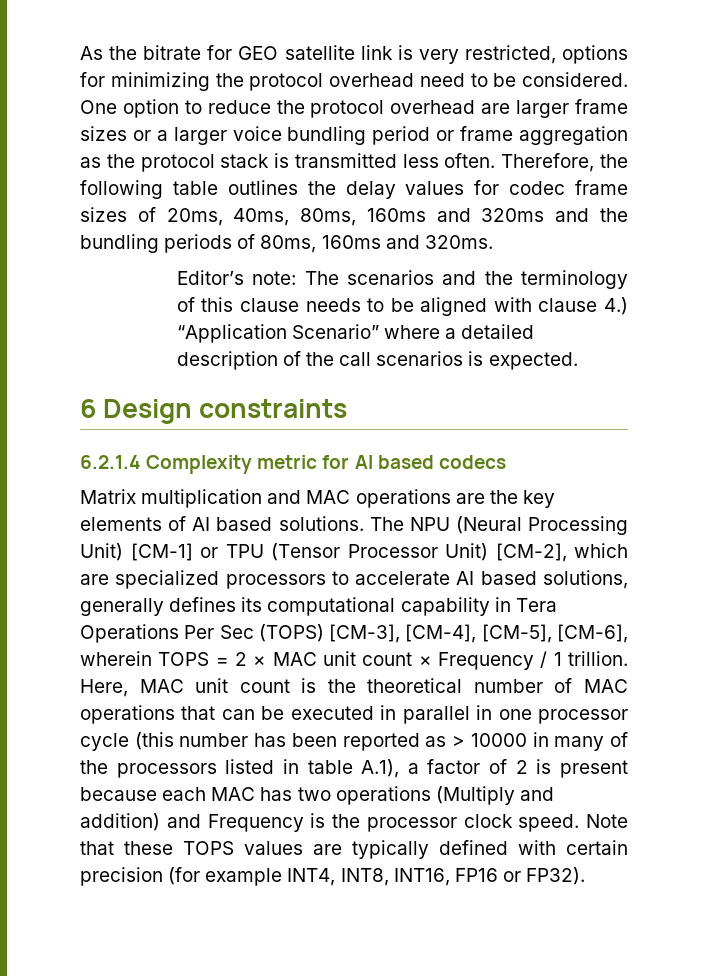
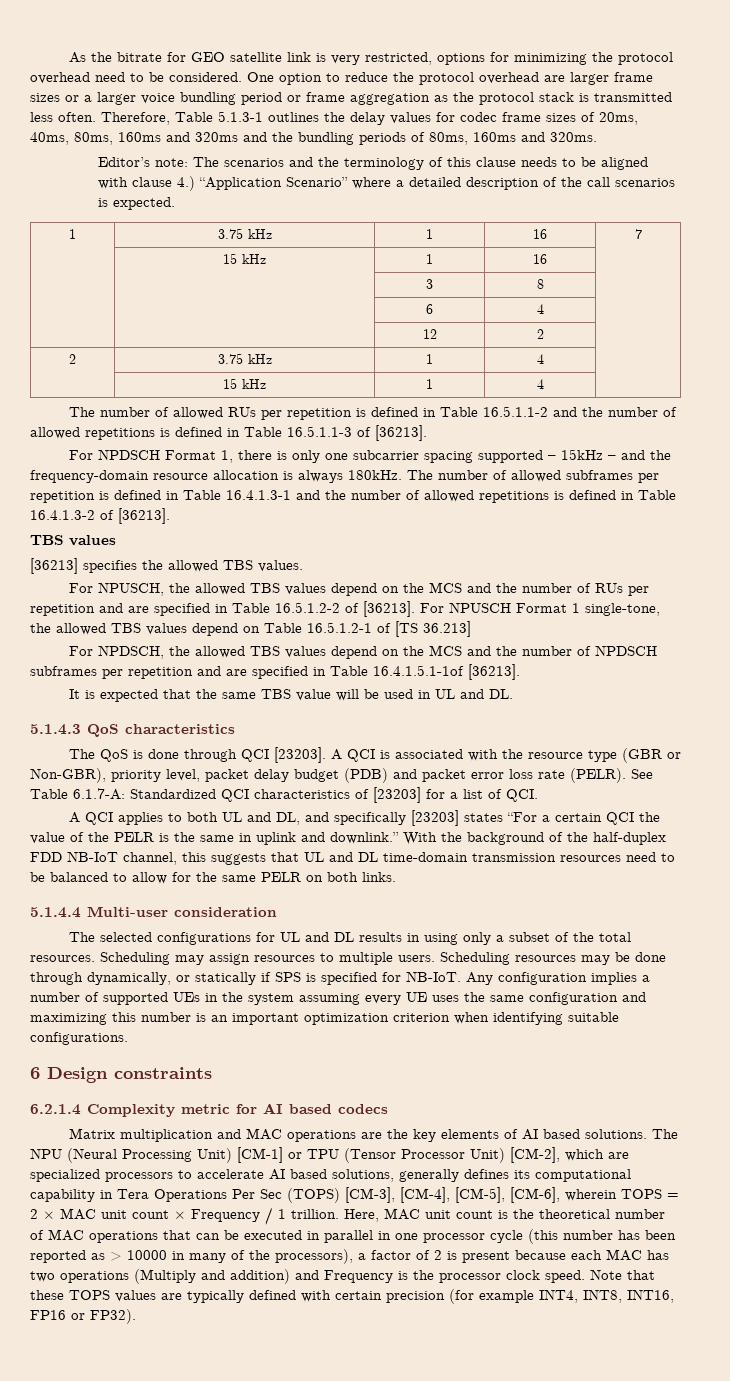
- Therefore, the following table outlines the delay values for codec frame sizes of 20ms, 40ms, 80ms, 160ms and 320ms and the bundling periods of 80ms, 160ms and 320ms.
+ Therefore, Table 5.1.3-1 outlines the delay values for codec frame sizes of 20ms, 40ms, 80ms, 160ms and 320ms and the bundling periods of 80ms, 160ms and 320ms.
+ 1 | 3.75 kHz | 1 | 16 | 7
+ | 15 kHz | 1 | 16 |
+ | | 3 | 8 |
+ | | 6 | 4 |
+ | | 12 | 2 |
+ 2 | 3.75 kHz | 1 | 4 |
+ | 15 kHz | 1 | 4 |
+ The number of allowed RUs per repetition is defined in Table 16.5.1.1-2 and the number of allowed repetitions is defined in Table 16.5.1.1-3 of [36213].
+ For NPDSCH Format 1, there is only one subcarrier spacing supported – 15kHz – and the frequency-domain resource allocation is always 180kHz. The number of allowed subframes per repetition is defined in Table 16.4.1.3-1 and the number of allowed repetitions is defined in Table 16.4.1.3-2 of [36213].
+ TBS values
+ [36213] specifies the allowed TBS values.
+ For NPUSCH, the allowed TBS values depend on the MCS and the number of RUs per repetition and are specified in Table 16.5.1.2-2 of [36213]. For NPUSCH Format 1 single-tone, the allowed TBS values depend on Table 16.5.1.2-1 of [TS 36.213]
+ For NPDSCH, the allowed TBS values depend on the MCS and the number of NPDSCH subframes per repetition and are specified in Table 16.4.1.5.1-1of [36213].
+ It is expected that the same TBS value will be used in UL and DL.
+ 5.1.4.3 QoS characteristics
+ The QoS is done through QCI [23203]. A QCI is associated with the resource type (GBR or Non-GBR), priority level, packet delay budget (PDB) and packet error loss rate (PELR). See Table 6.1.7-A: Standardized QCI characteristics of [23203] for a list of QCI.
+ A QCI applies to both UL and DL, and specifically [23203] states “For a certain QCI the value of the PELR is the same in uplink and downlink.” With the background of the half-duplex FDD NB-IoT channel, this suggests that UL and DL time-domain transmission resources need to be balanced to allow for the same PELR on both links.
+ 5.1.4.4 Multi-user consideration
+ The selected configurations for UL and DL results in using only a subset of the total resources. Scheduling may assign resources to multiple users. Scheduling resources may be done through dynamically, or statically if SPS is specified for NB-IoT. Any configuration implies a number of supported UEs in the system assuming every UE uses the same configuration and maximizing this number is an important optimization criterion when identifying suitable configurations.
- Here, MAC unit count is the theoretical number of MAC operations that can be executed in parallel in one processor cycle (this number has been reported as > 10000 in many of the processors listed in table A.1), a factor of 2 is present because each MAC has two operations (Multiply and addition) and Frequency is the processor clock speed.
+ Here, MAC unit count is the theoretical number of MAC operations that can be executed in parallel in one processor cycle (this number has been reported as > 10000 in many of the processors), a factor of 2 is present because each MAC has two operations (Multiply and addition) and Frequency is the processor clock speed.

